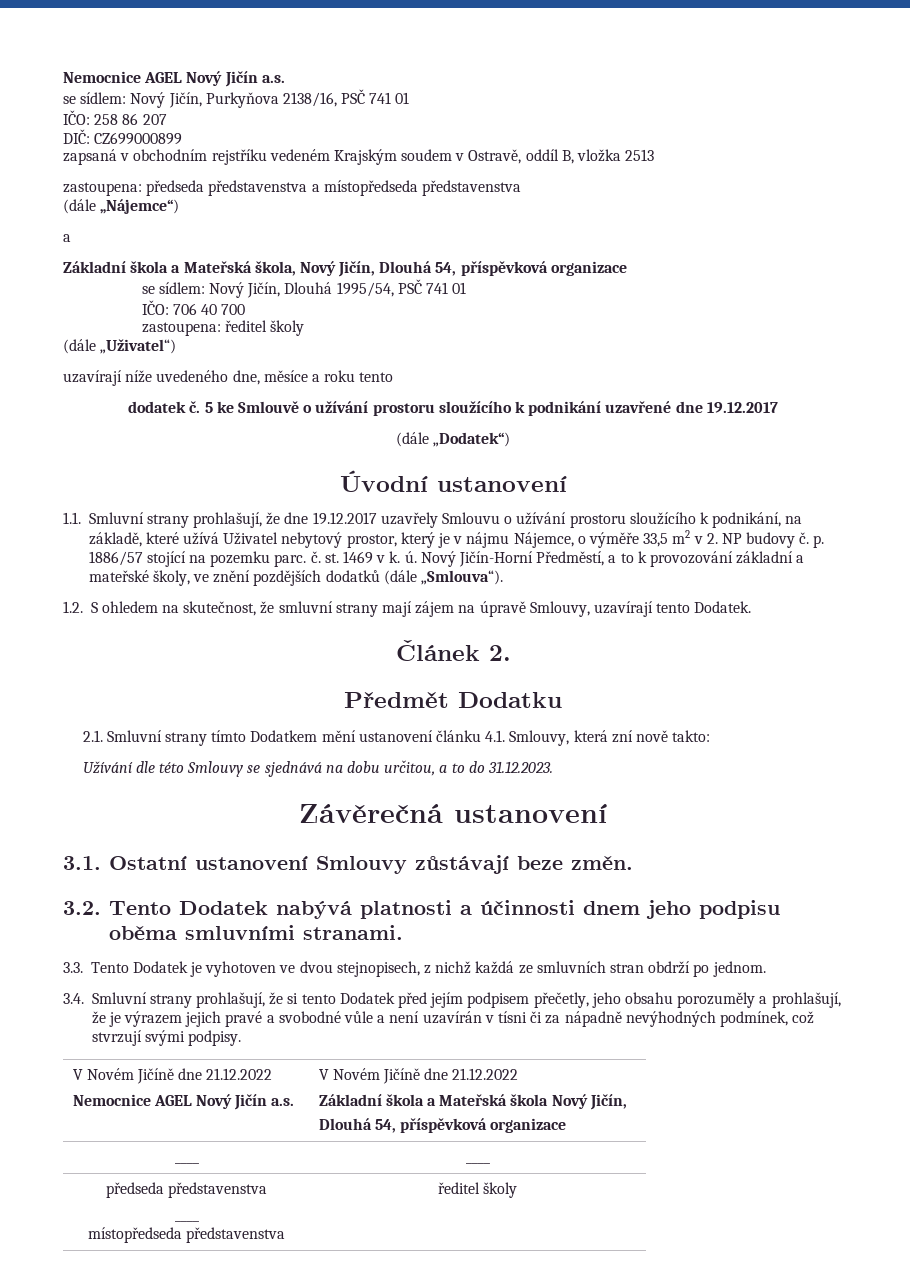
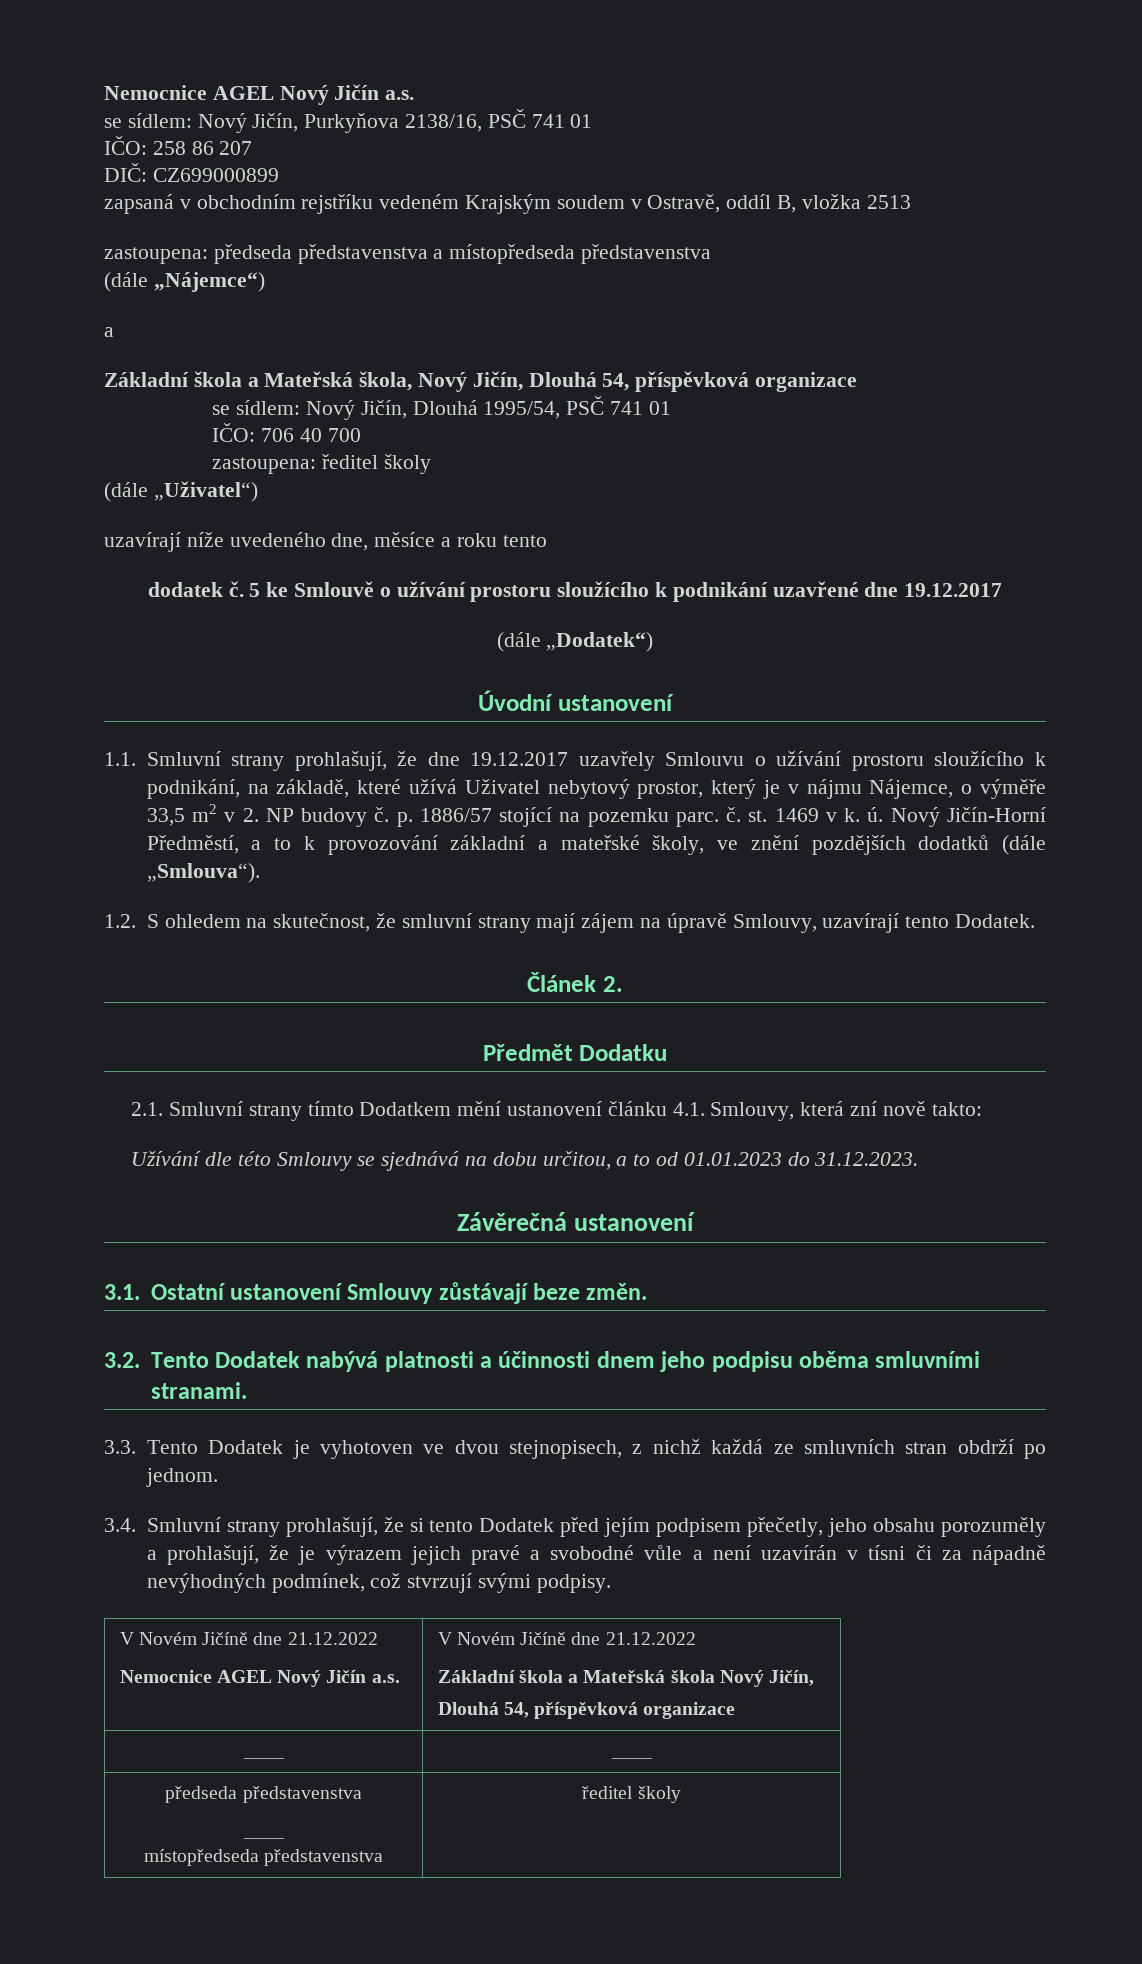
- Užívání dle této Smlouvy se sjednává na dobu určitou, a to do 31.12.2023.
+ Užívání dle této Smlouvy se sjednává na dobu určitou, a to od 01.01.2023 do 31.12.2023.

